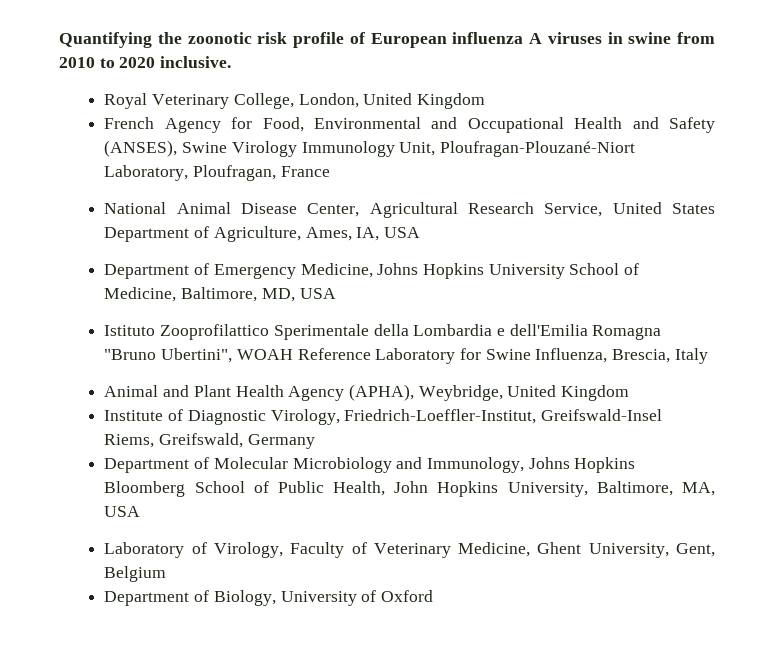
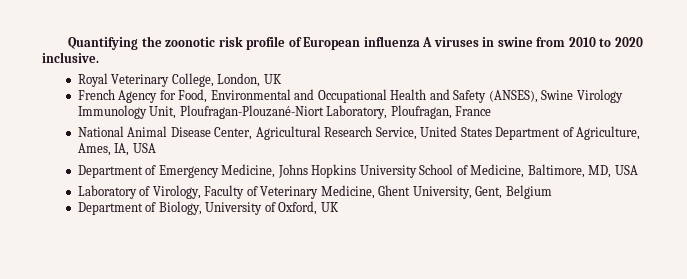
- Royal Veterinary College, London, United Kingdom
+ Royal Veterinary College, London, UK
- Istituto Zooprofilattico Sperimentale della Lombardia e dell'Emilia Romagna "Bruno Ubertini", WOAH Reference Laboratory for Swine Influenza, Brescia, Italy
- Animal and Plant Health Agency (APHA), Weybridge, United Kingdom
- Institute of Diagnostic Virology, Friedrich-Loeffler-Institut, Greifswald-Insel Riems, Greifswald, Germany
- Department of Molecular Microbiology and Immunology, Johns Hopkins Bloomberg School of Public Health, John Hopkins University, Baltimore, MA, USA
- Department of Biology, University of Oxford
+ Department of Biology, University of Oxford, UK

